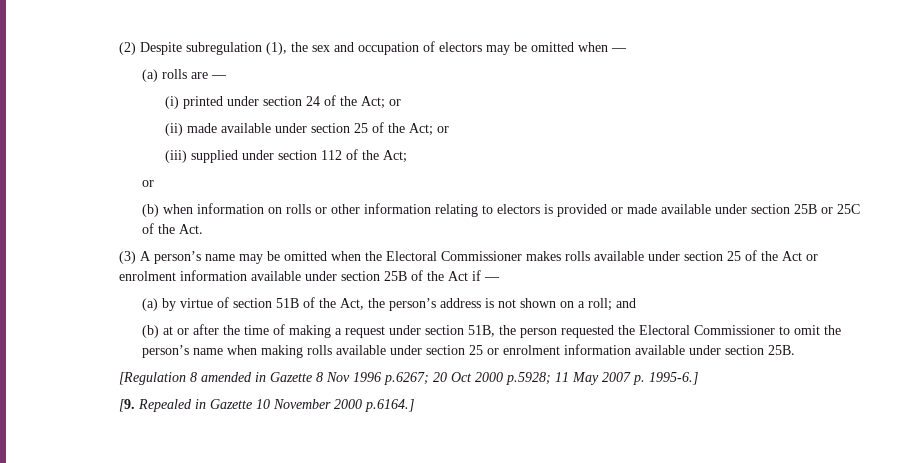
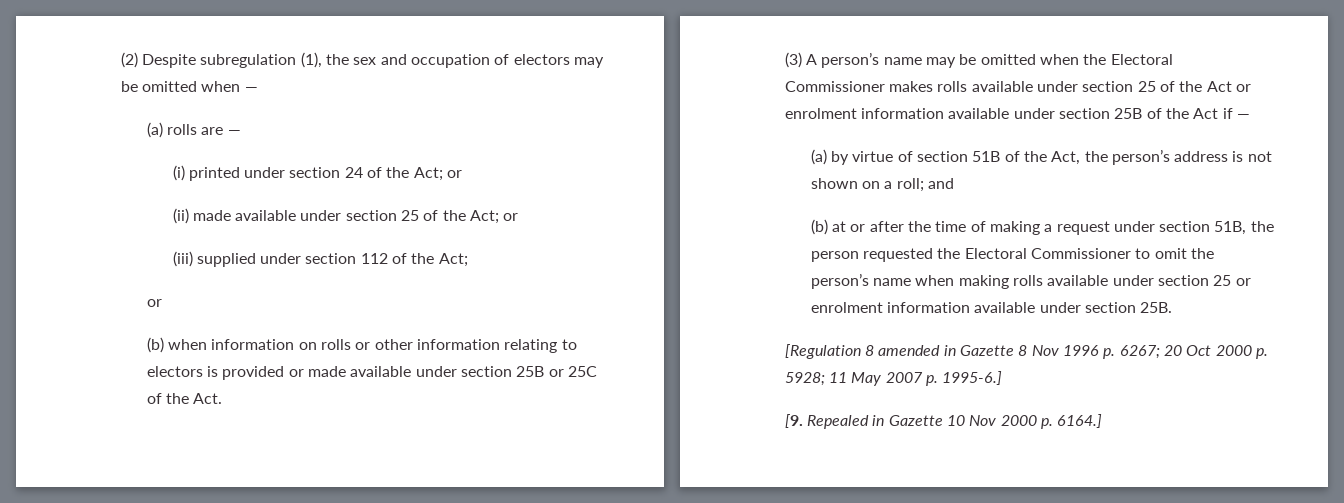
- [Regulation 8 amended in Gazette 8 Nov 1996 p.6267; 20 Oct 2000 p.5928; 11 May 2007 p. 1995-6.]
+ [Regulation 8 amended in Gazette 8 Nov 1996 p. 6267; 20 Oct 2000 p. 5928; 11 May 2007 p. 1995-6.]
- [9. Repealed in Gazette 10 November 2000 p.6164.]
+ [9. Repealed in Gazette 10 Nov 2000 p. 6164.]

